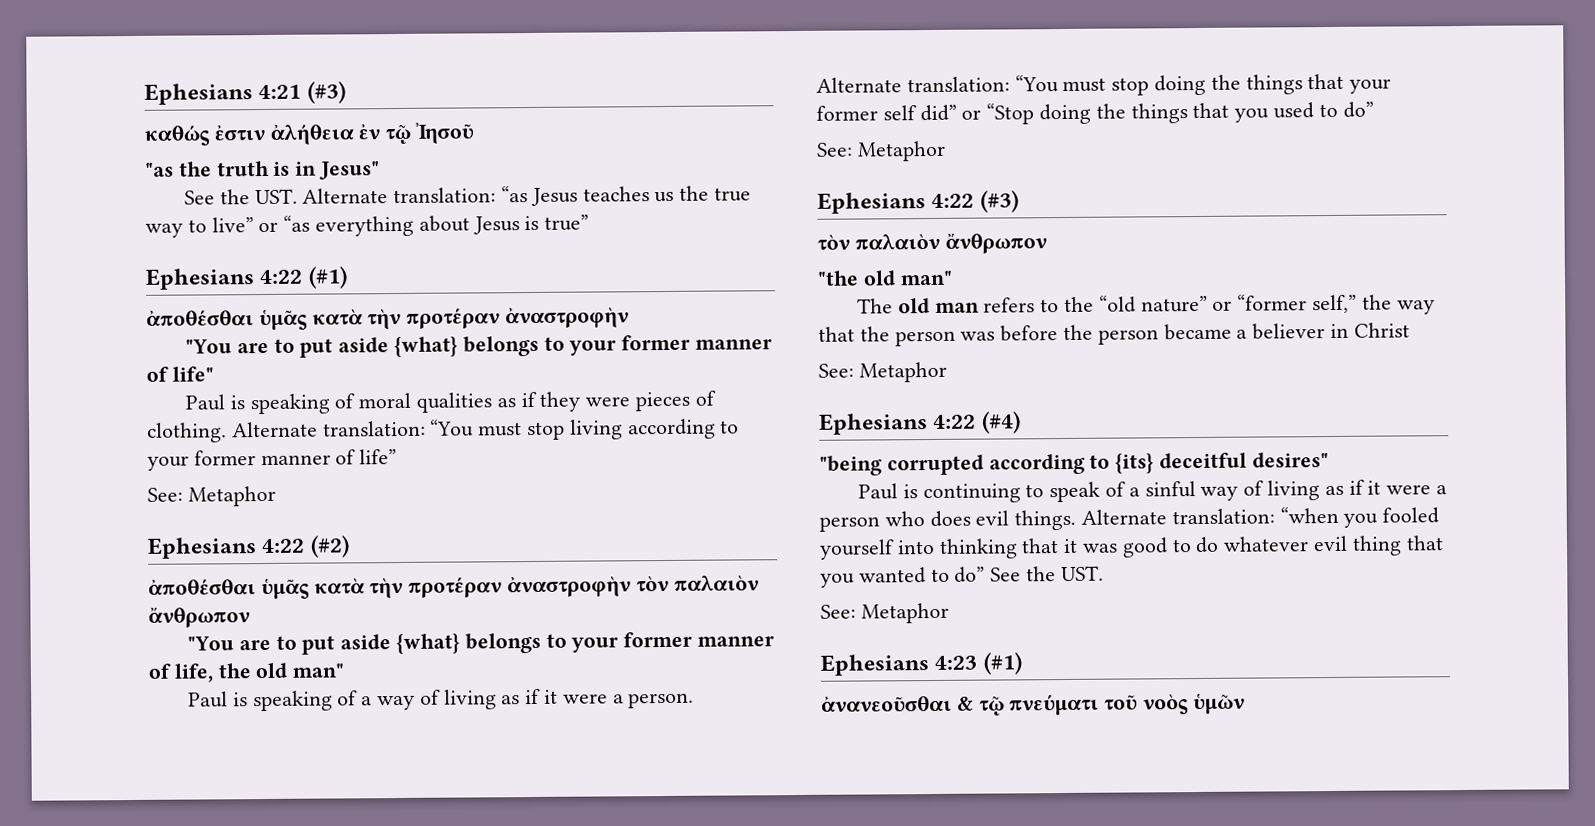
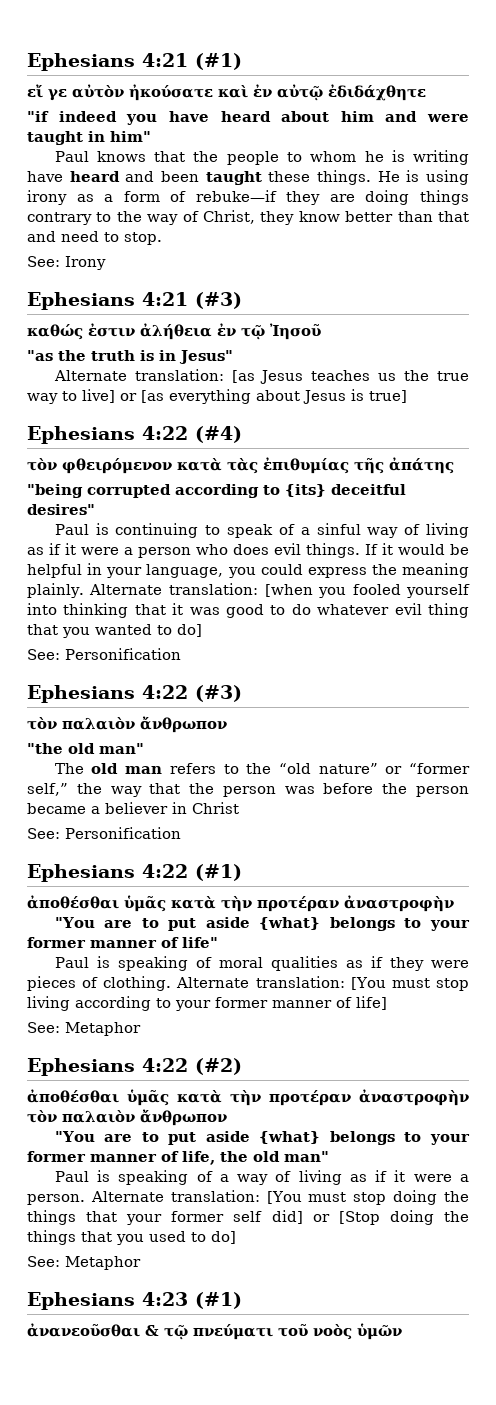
+ Ephesians 4:21 (#1)
+ εἴ γε αὐτὸν ἠκούσατε καὶ ἐν αὐτῷ ἐδιδάχθητε
+ "if indeed you have heard about him and were taught in him"
+ Paul knows that the people to whom he is writing have heard and been taught these things. He is using irony as a form of rebuke—if they are doing things contrary to the way of Christ, they know better than that and need to stop.
+ See: Irony
- See the UST. Alternate translation: “as Jesus teaches us the true way to live” or “as everything about Jesus is true”
+ Alternate translation: [as Jesus teaches us the true way to live] or [as everything about Jesus is true]
+ Ephesians 4:22 (#4)
+ τὸν φθειρόμενον κατὰ τὰς ἐπιθυμίας τῆς ἀπάτης
+ "being corrupted according to {its} deceitful desires"
+ Paul is continuing to speak of a sinful way of living as if it were a person who does evil things. If it would be helpful in your language, you could express the meaning plainly. Alternate translation: [when you fooled yourself into thinking that it was good to do whatever evil thing that you wanted to do]
+ See: Personification
+ Ephesians 4:22 (#3)
+ τὸν παλαιὸν ἄνθρωπον
+ "the old man"
+ The old man refers to the “old nature” or “former self,” the way that the person was before the person became a believer in Christ
+ See: Personification
- Alternate translation: “You must stop living according to your former manner of life”
+ Alternate translation: [You must stop living according to your former manner of life]
- Alternate translation: “You must stop doing the things that your former self did” or “Stop doing the things that you used to do”
- See: Metaphor
- Ephesians 4:22 (#3)
- τὸν παλαιὸν ἄνθρωπον
- "the old man"
- The old man refers to the “old nature” or “former self,” the way that the person was before the person became a believer in Christ
- See: Metaphor
- Ephesians 4:22 (#4)
- "being corrupted according to {its} deceitful desires"
- Paul is continuing to speak of a sinful way of living as if it were a person who does evil things. Alternate translation: “when you fooled yourself into thinking that it was good to do whatever evil thing that you wanted to do” See the UST.
+ Alternate translation: [You must stop doing the things that your former self did] or [Stop doing the things that you used to do]

